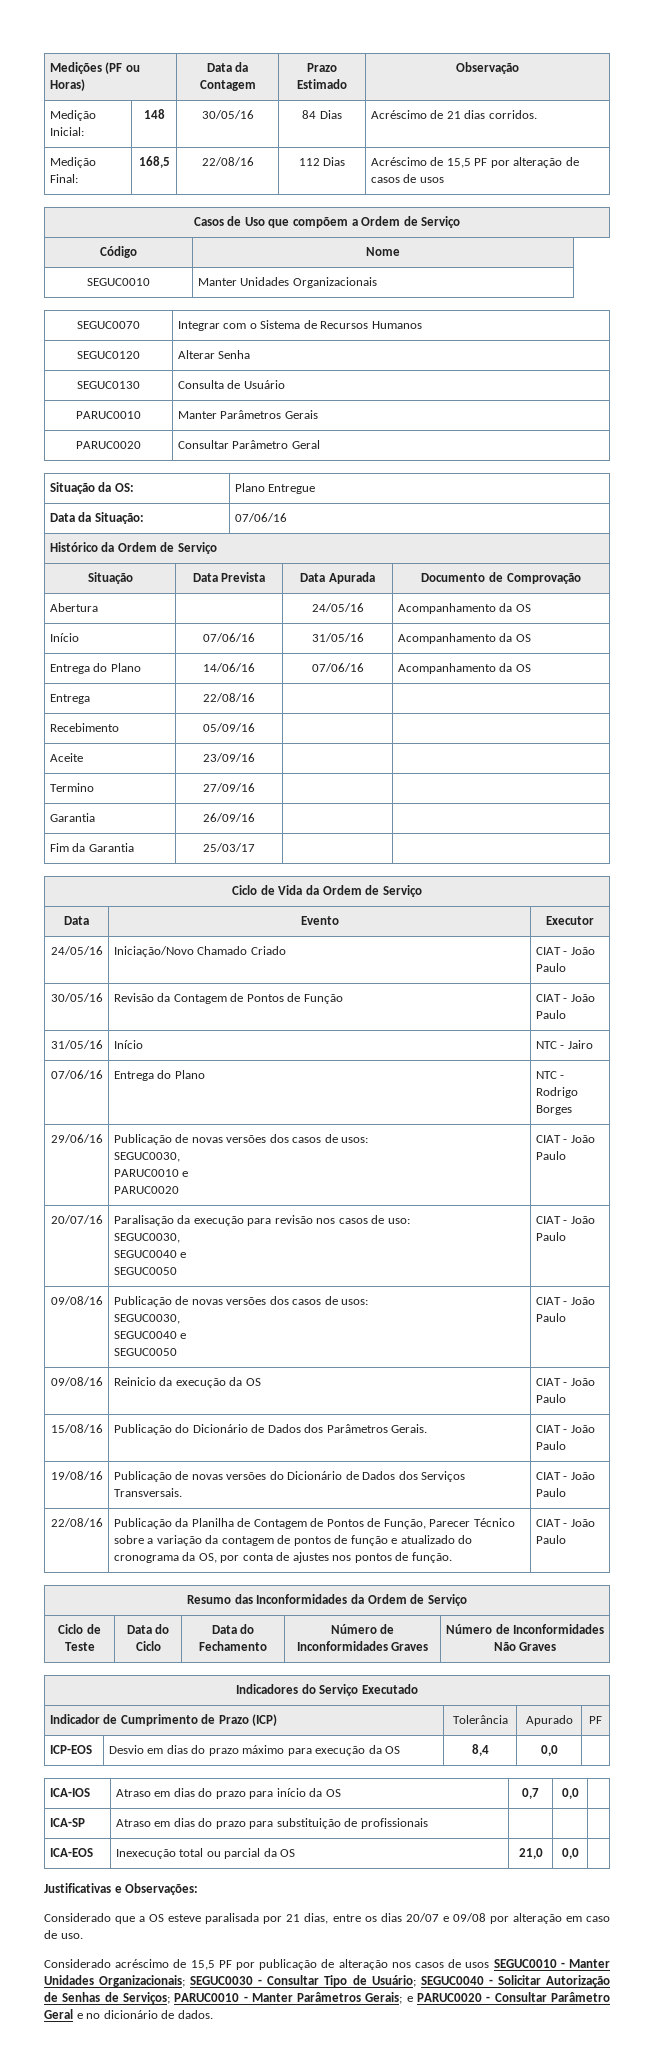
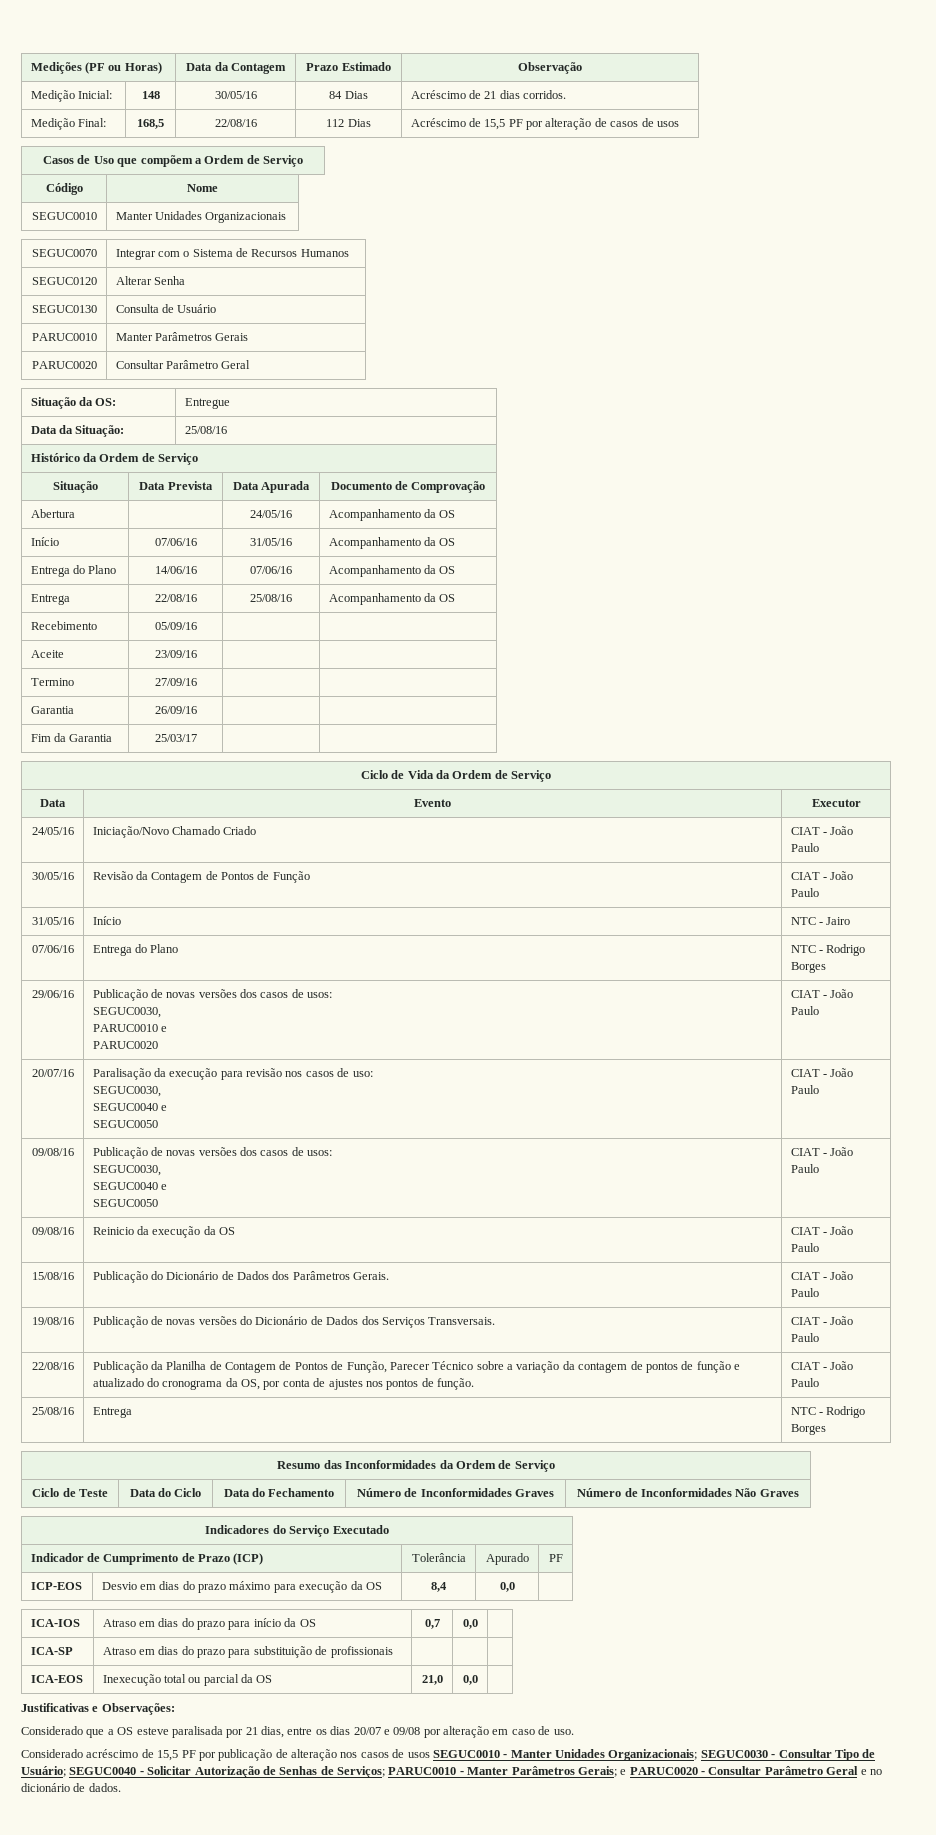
- Situação da OS: | Plano Entregue
+ Situação da OS: | Entregue
- Data da Situação: | 07/06/16
+ Data da Situação: | 25/08/16
- Entrega | 22/08/16 | |
+ Entrega | 22/08/16 | 25/08/16 | Acompanhamento da OS
+ 25/08/16 | Entrega | NTC - Rodrigo Borges

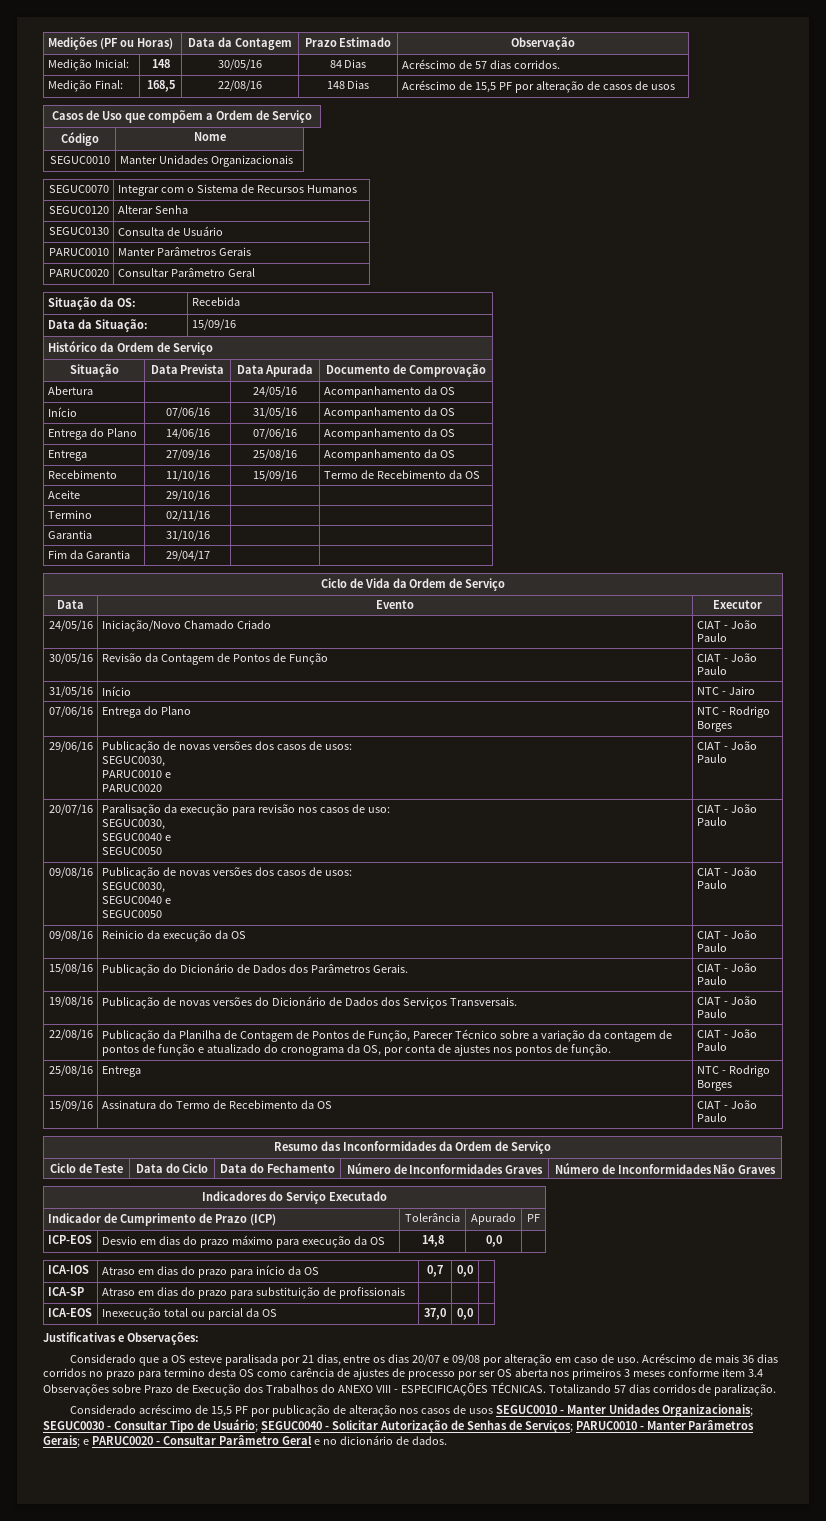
- Medição Inicial: | 148 | 30/05/16 | 84 Dias | Acréscimo de 21 dias corridos.
+ Medição Inicial: | 148 | 30/05/16 | 84 Dias | Acréscimo de 57 dias corridos.
- Medição Final: | 168,5 | 22/08/16 | 112 Dias | Acréscimo de 15,5 PF por alteração de casos de usos
+ Medição Final: | 168,5 | 22/08/16 | 148 Dias | Acréscimo de 15,5 PF por alteração de casos de usos
- Situação da OS: | Entregue
+ Situação da OS: | Recebida
- Data da Situação: | 25/08/16
+ Data da Situação: | 15/09/16
- Entrega | 22/08/16 | 25/08/16 | Acompanhamento da OS
+ Entrega | 27/09/16 | 25/08/16 | Acompanhamento da OS
- Recebimento | 05/09/16 | |
+ Recebimento | 11/10/16 | 15/09/16 | Termo de Recebimento da OS
- Aceite | 23/09/16 | |
+ Aceite | 29/10/16 | |
- Termino | 27/09/16 | |
- Garantia | 26/09/16 | |
+ Termino | 02/11/16 | |
+ Garantia | 31/10/16 | |
- Fim da Garantia | 25/03/17 | |
+ Fim da Garantia | 29/04/17 | |
+ 15/09/16 | Assinatura do Termo de Recebimento da OS | CIAT - João Paulo
- ICP-EOS | Desvio em dias do prazo máximo para execução da OS | 8,4 | 0,0 |
+ ICP-EOS | Desvio em dias do prazo máximo para execução da OS | 14,8 | 0,0 |
- ICA-EOS | Inexecução total ou parcial da OS | 21,0 | 0,0 |
+ ICA-EOS | Inexecução total ou parcial da OS | 37,0 | 0,0 |
+ Acréscimo de mais 36 dias corridos no prazo para termino desta OS como carência de ajustes de processo por ser OS aberta nos primeiros 3 meses conforme item 3.4 Observações sobre Prazo de Execução dos Trabalhos do ANEXO VIII - ESPECIFICAÇÕES TÉCNICAS. Totalizando 57 dias corridos de paralização.

